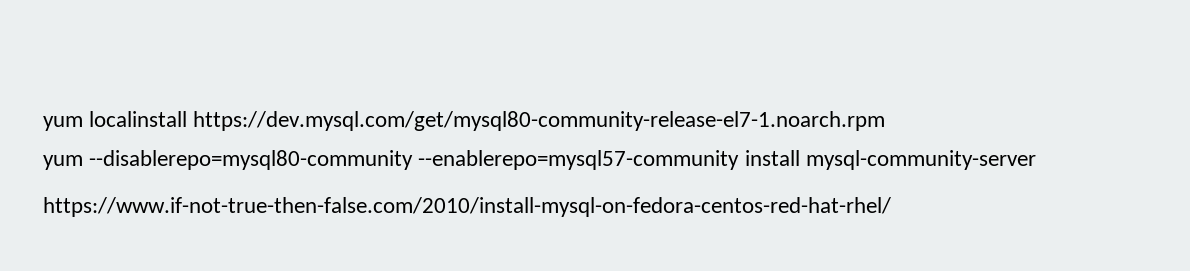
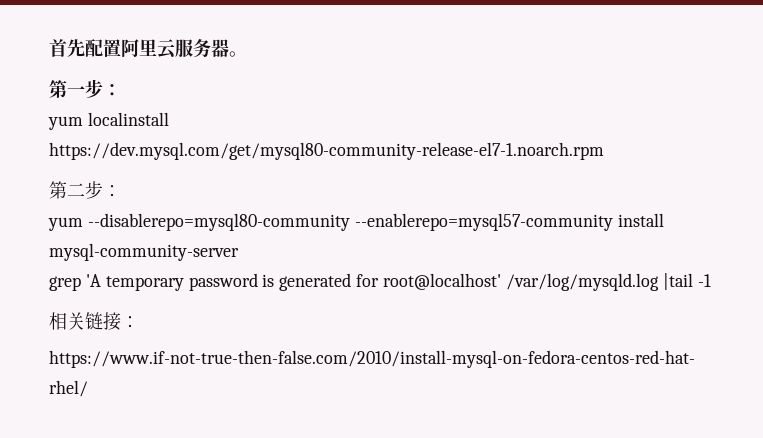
+ 首先配置阿里云服务器。
+ 第一步：
+ 第二步：
+ grep 'A temporary password is generated for root@localhost' /var/log/mysqld.log |tail -1
+ 相关链接：

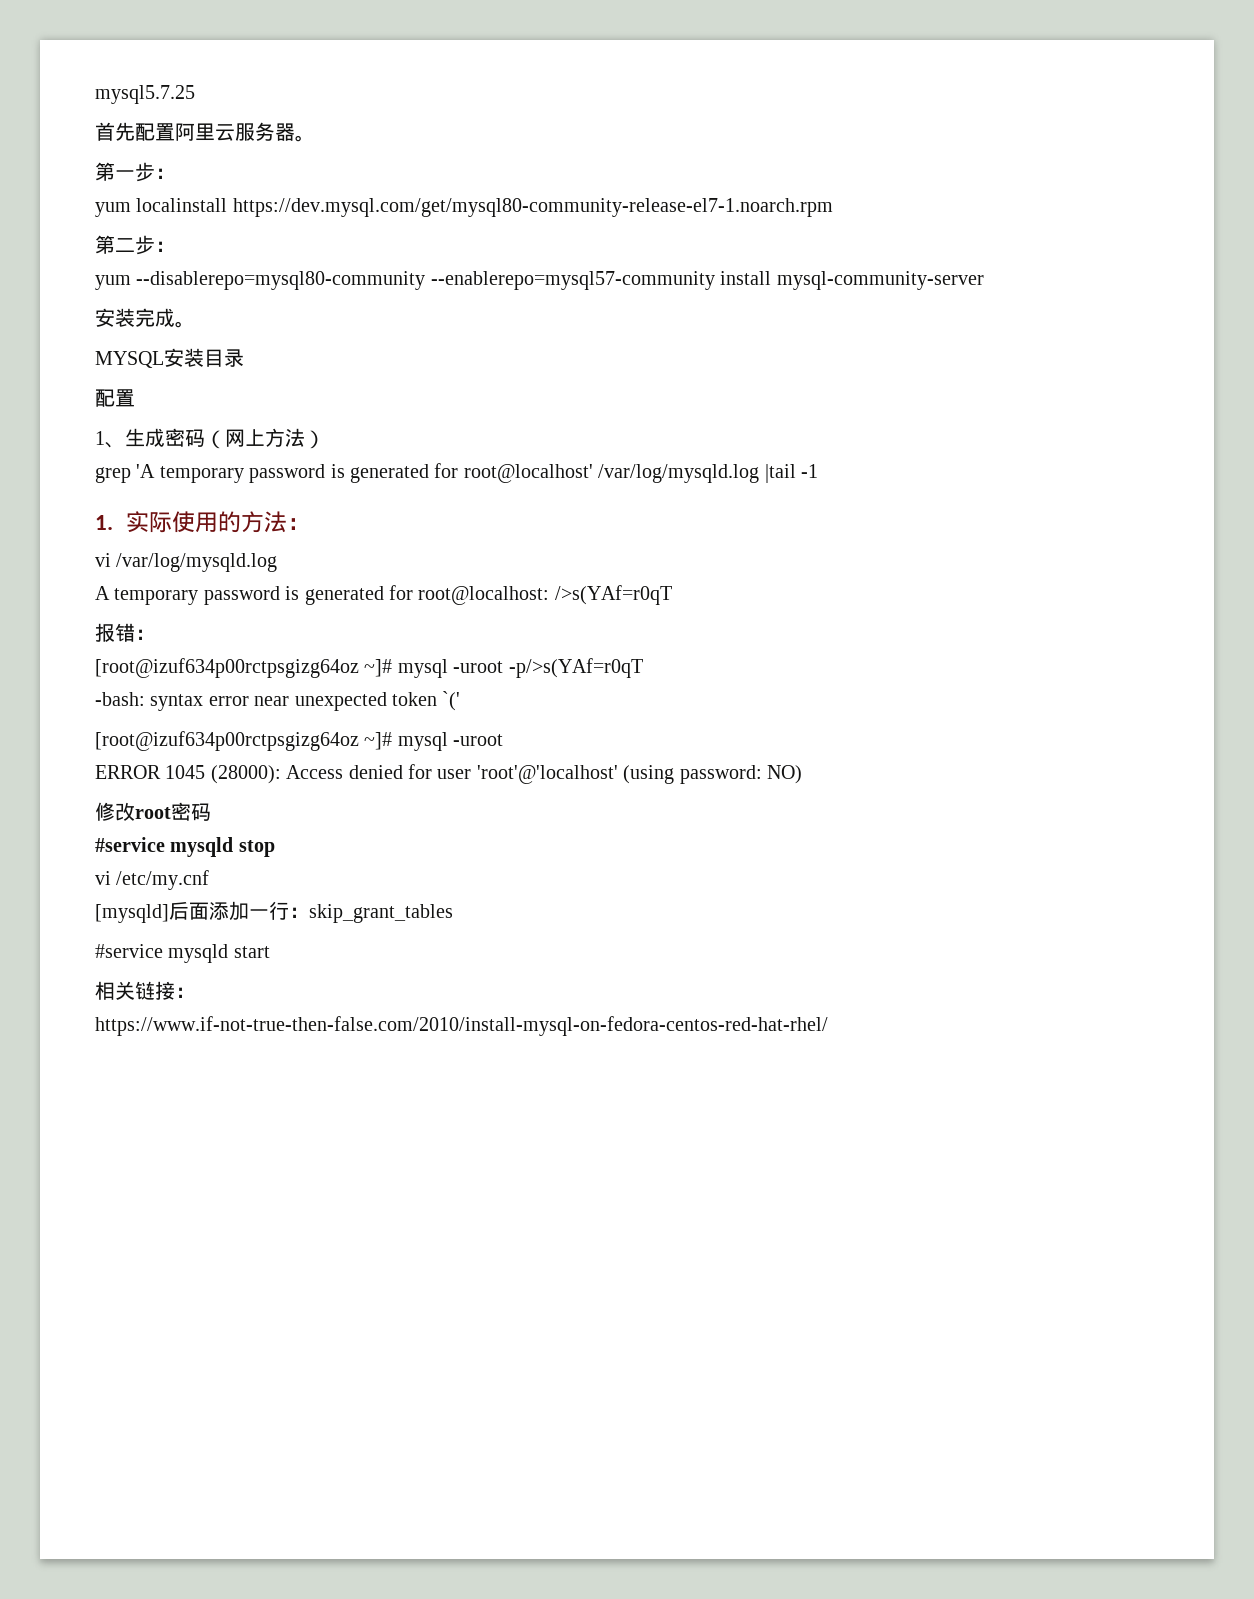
+ mysql5.7.25
+ 安装完成。
+ MYSQL安装目录
+ 配置
+ 1、生成密码（网上方法）
+ 1.实际使用的方法：
+ vi /var/log/mysqld.log
+ A temporary password is generated for root@localhost: />s(YAf=r0qT
+ 报错：
+ [root@izuf634p00rctpsgizg64oz ~]# mysql -uroot -p/>s(YAf=r0qT
+ -bash: syntax error near unexpected token `('
+ [root@izuf634p00rctpsgizg64oz ~]# mysql -uroot
+ ERROR 1045 (28000): Access denied for user 'root'@'localhost' (using password: NO)
+ 修改root密码
+ #service mysqld stop
+ vi /etc/my.cnf
+ [mysqld]后面添加一行：skip_grant_tables
+ #service mysqld start

